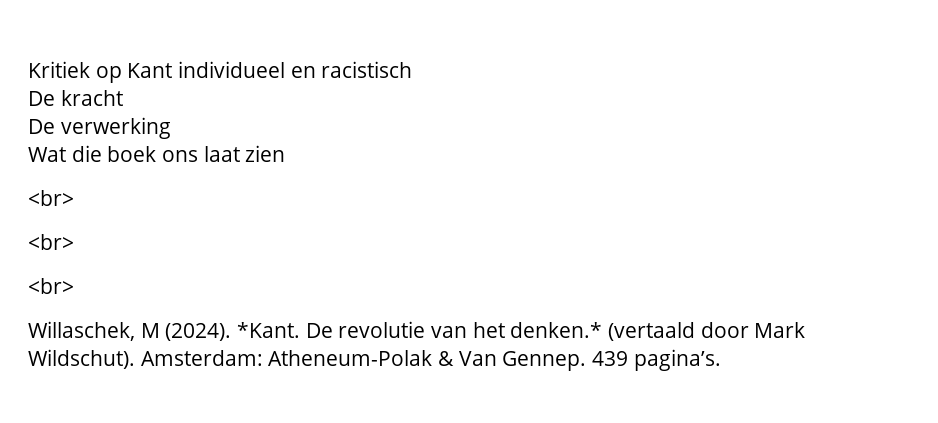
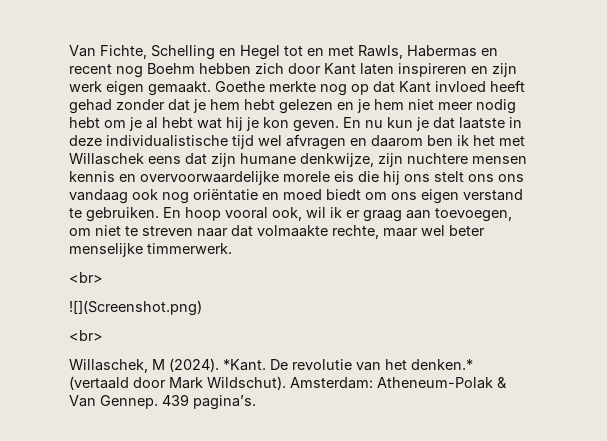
- Kritiek op Kant individueel en racistisch
- De kracht
- De verwerking
- Wat die boek ons laat zien
+ Van Fichte, Schelling en Hegel tot en met Rawls, Habermas en recent nog Boehm hebben zich door Kant laten inspireren en zijn werk eigen gemaakt. Goethe merkte nog op dat Kant invloed heeft gehad zonder dat je hem hebt gelezen en je hem niet meer nodig hebt om je al hebt wat hij je kon geven. En nu kun je dat laatste in deze individualistische tijd wel afvragen en daarom ben ik het met Willaschek eens dat zijn humane denkwijze, zijn nuchtere mensen kennis en overvoorwaardelijke morele eis die hij ons stelt ons ons vandaag ook nog oriëntatie en moed biedt om ons eigen verstand te gebruiken. En hoop vooral ook, wil ik er graag aan toevoegen, om niet te streven naar dat volmaakte rechte, maar wel beter menselijke timmerwerk.
  <br>
- <br>
+ ![](Screenshot.png)

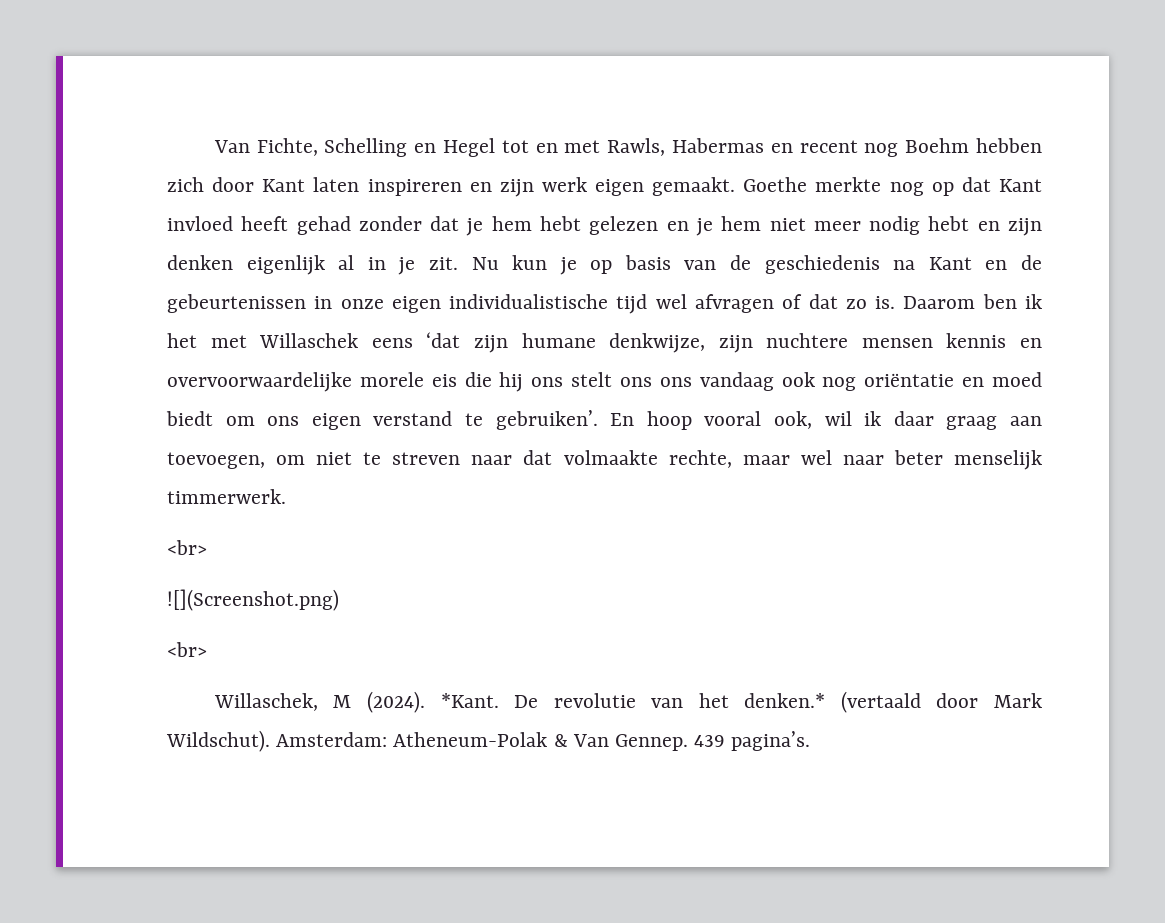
- Goethe merkte nog op dat Kant invloed heeft gehad zonder dat je hem hebt gelezen en je hem niet meer nodig hebt om je al hebt wat hij je kon geven. En nu kun je dat laatste in deze individualistische tijd wel afvragen en daarom ben ik het met Willaschek eens dat zijn humane denkwijze, zijn nuchtere mensen kennis en overvoorwaardelijke morele eis die hij ons stelt ons ons vandaag ook nog oriëntatie en moed biedt om ons eigen verstand te gebruiken.
+ Goethe merkte nog op dat Kant invloed heeft gehad zonder dat je hem hebt gelezen en je hem niet meer nodig hebt en zijn denken eigenlijk al in je zit. Nu kun je op basis van de geschiedenis na Kant en de gebeurtenissen in onze eigen individualistische tijd wel afvragen of dat zo is. Daarom ben ik het met Willaschek eens ‘dat zijn humane denkwijze, zijn nuchtere mensen kennis en overvoorwaardelijke morele eis die hij ons stelt ons ons vandaag ook nog oriëntatie en moed biedt om ons eigen verstand te gebruiken’.
- En hoop vooral ook, wil ik er graag aan toevoegen, om niet te streven naar dat volmaakte rechte, maar wel beter menselijke timmerwerk.
+ En hoop vooral ook, wil ik daar graag aan toevoegen, om niet te streven naar dat volmaakte rechte, maar wel naar beter menselijk timmerwerk.

